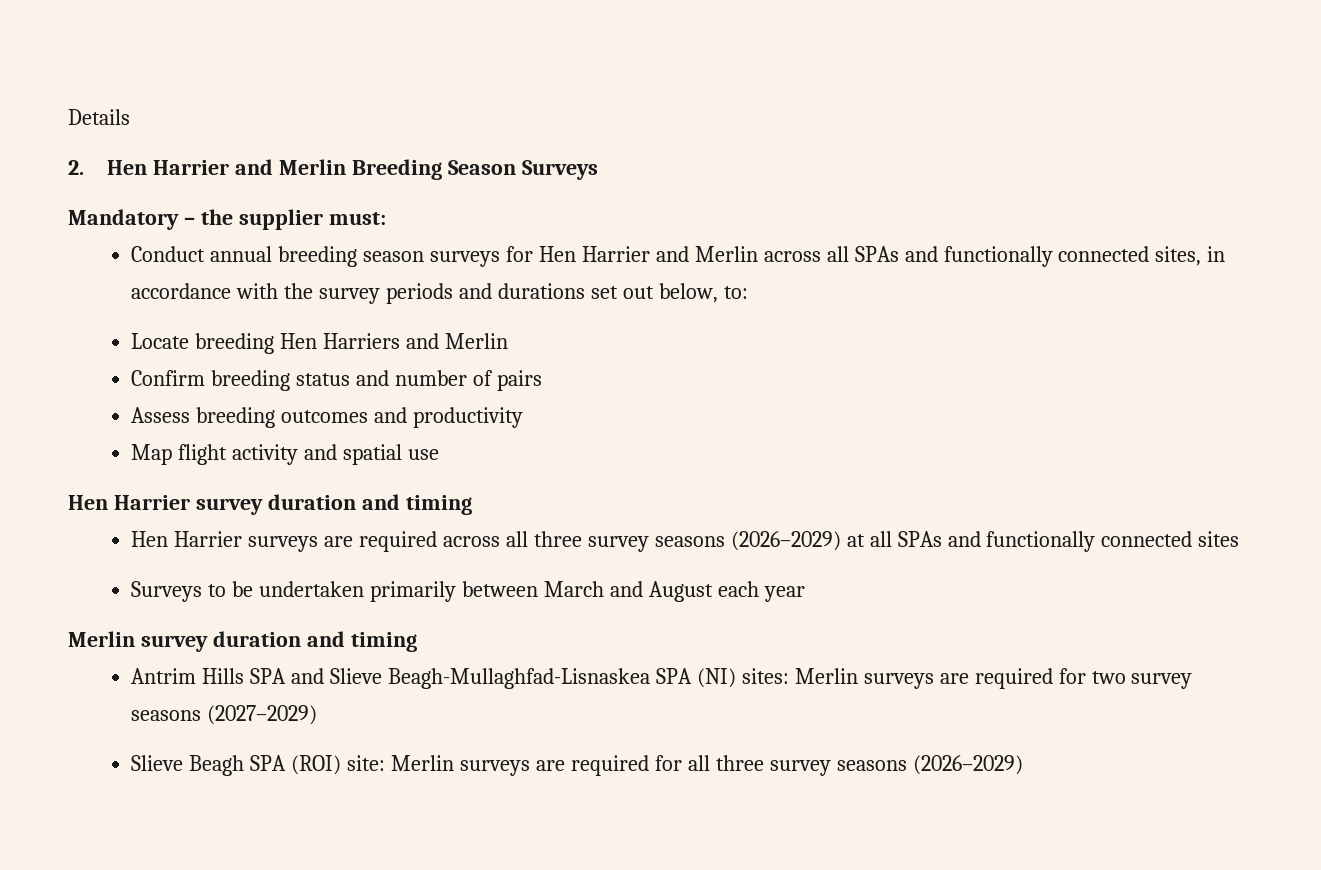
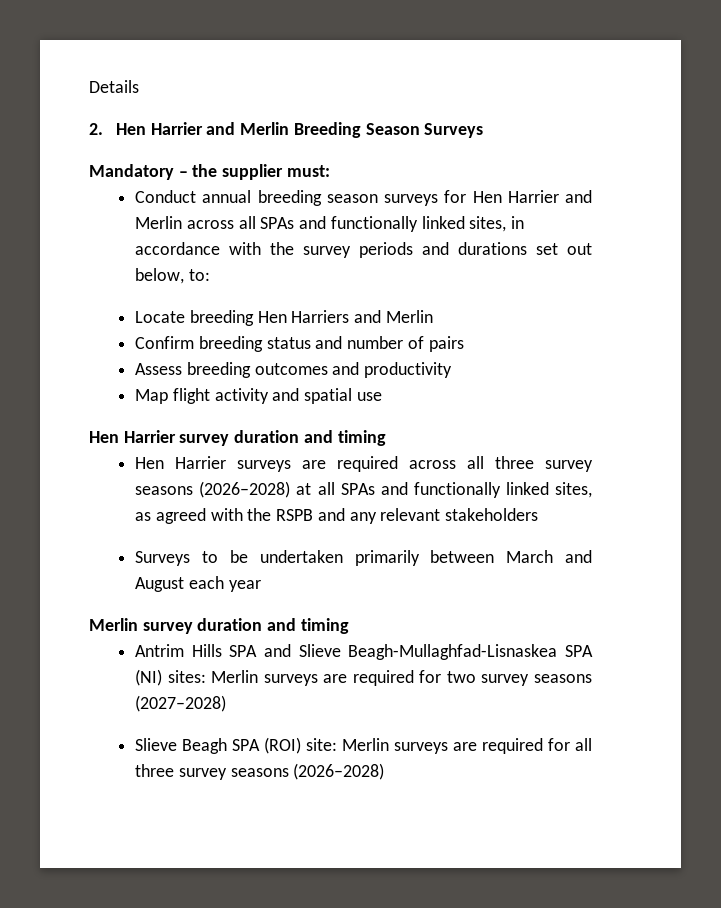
- Conduct annual breeding season surveys for Hen Harrier and Merlin across all SPAs and functionally connected sites, in accordance with the survey periods and durations set out below, to:
+ Conduct annual breeding season surveys for Hen Harrier and Merlin across all SPAs and functionally linked sites, in accordance with the survey periods and durations set out below, to:
- Hen Harrier surveys are required across all three survey seasons (2026–2029) at all SPAs and functionally connected sites
+ Hen Harrier surveys are required across all three survey seasons (2026–2028) at all SPAs and functionally linked sites, as agreed with the RSPB and any relevant stakeholders
- Antrim Hills SPA and Slieve Beagh-Mullaghfad-Lisnaskea SPA (NI) sites: Merlin surveys are required for two survey seasons (2027–2029)
+ Antrim Hills SPA and Slieve Beagh-Mullaghfad-Lisnaskea SPA (NI) sites: Merlin surveys are required for two survey seasons (2027–2028)
- Slieve Beagh SPA (ROI) site: Merlin surveys are required for all three survey seasons (2026–2029)
+ Slieve Beagh SPA (ROI) site: Merlin surveys are required for all three survey seasons (2026–2028)

